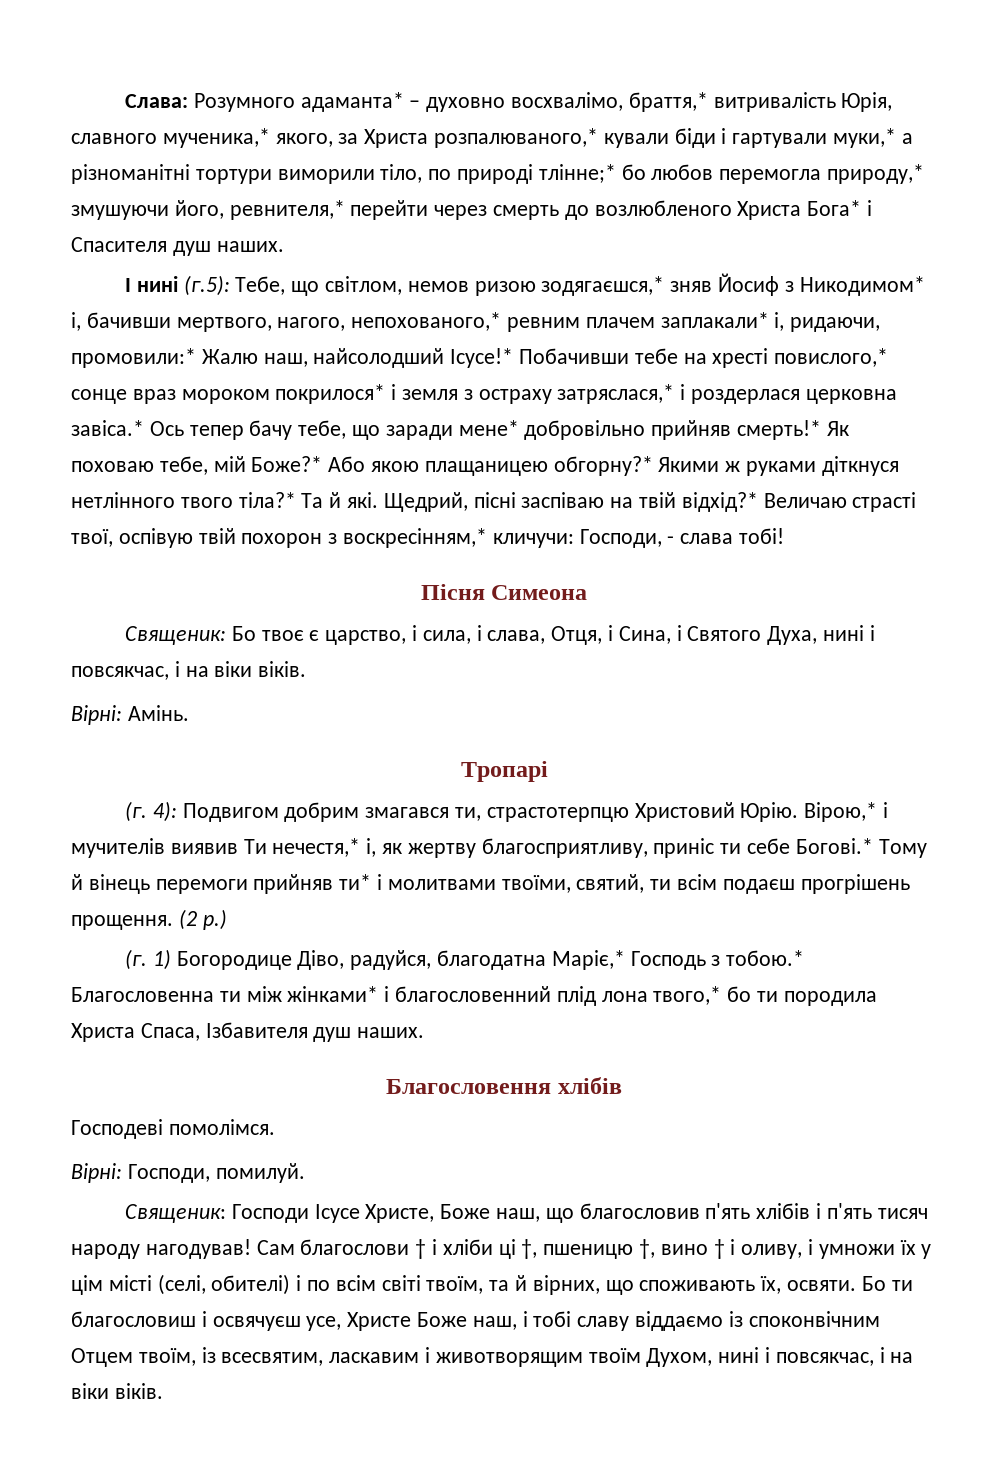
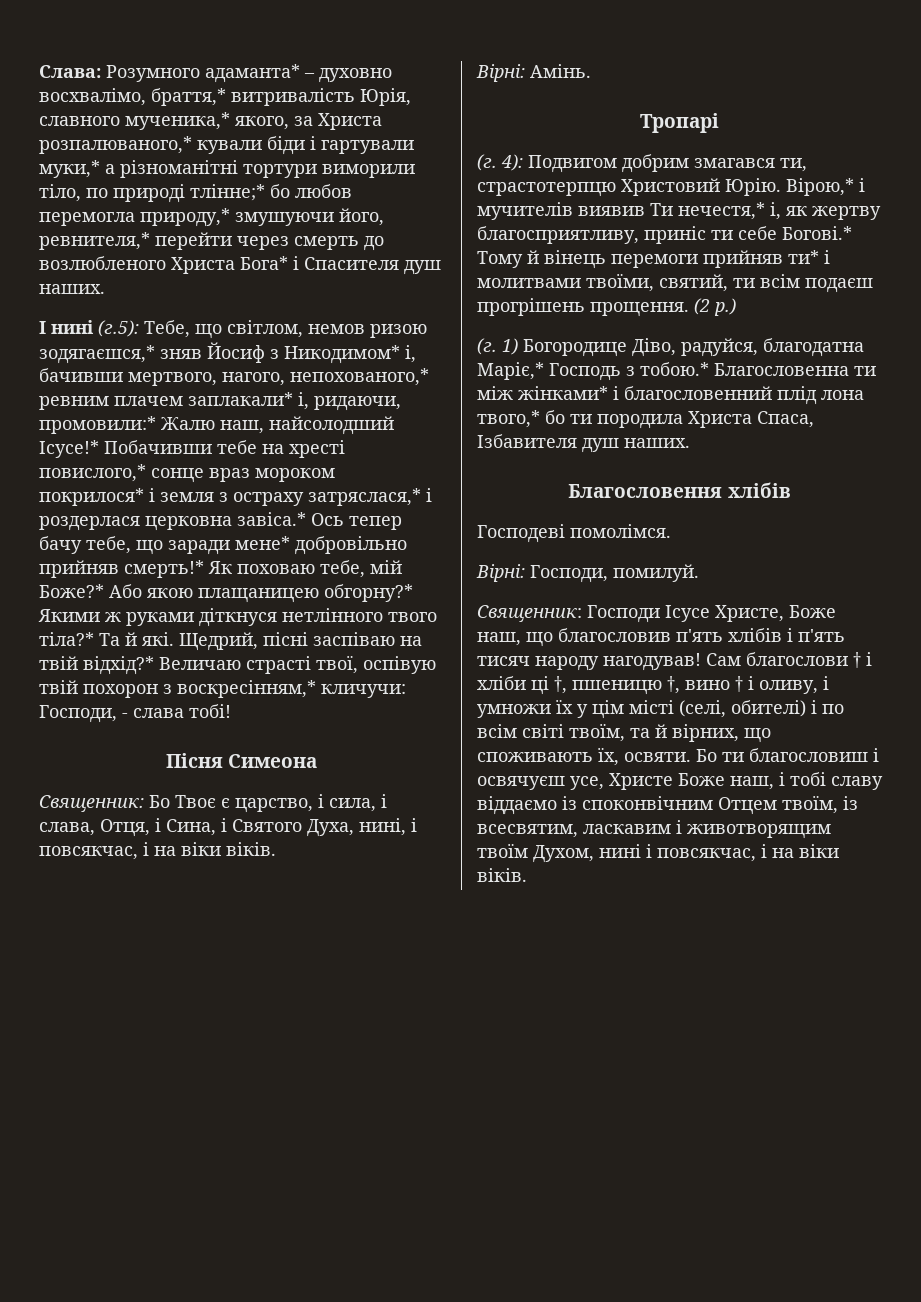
- Священик: Бо твоє є царство, і сила, і слава, Отця, і Сина, і Святого Духа, нині і повсякчас, і на віки віків.
+ Священник: Бо Твоє є царство, і сила, і слава, Отця, і Сина, і Святого Духа, нині, і повсякчас, і на віки віків.
- Священик: Господи Ісусе Христе, Боже наш, що благословив п'ять хлібів і п'ять тисяч народу нагодував!
+ Священник: Господи Ісусе Христе, Боже наш, що благословив п'ять хлібів і п'ять тисяч народу нагодував!

